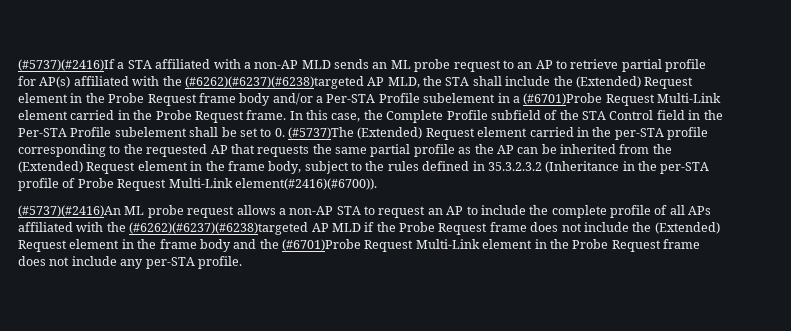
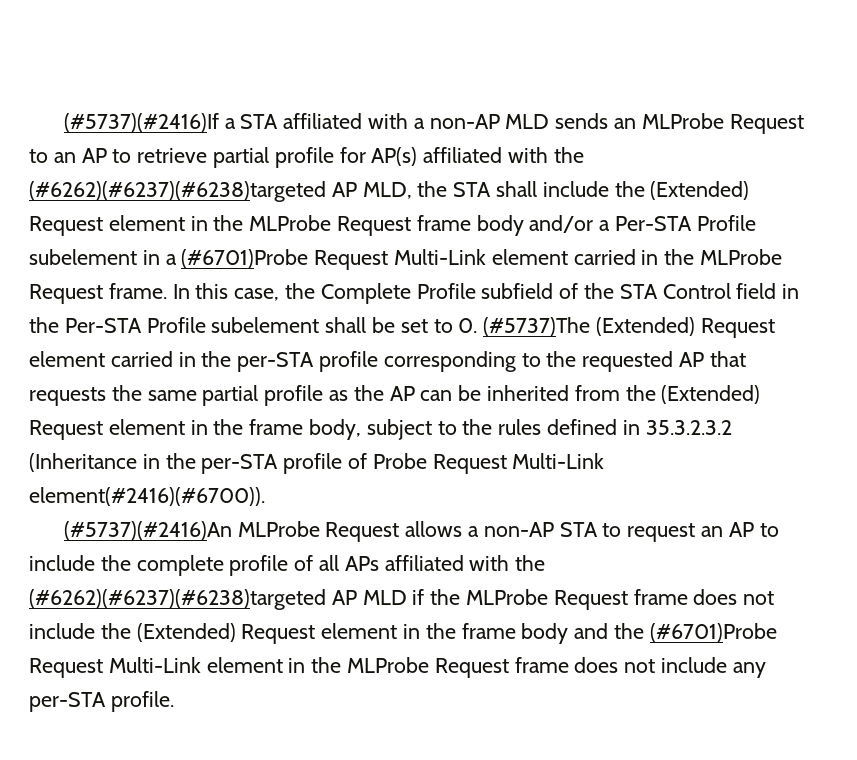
- (#5737)(#2416)If a STA affiliated with a non-AP MLD sends an ML probe request to an AP to retrieve partial profile for AP(s) affiliated with the (#6262)(#6237)(#6238)targeted AP MLD, the STA shall include the (Extended) Request element in the Probe Request frame body and/or a Per-STA Profile subelement in a (#6701)Probe Request Multi-Link element carried in the Probe Request frame.
+ (#5737)(#2416)If a STA affiliated with a non-AP MLD sends an MLProbe Request to an AP to retrieve partial profile for AP(s) affiliated with the (#6262)(#6237)(#6238)targeted AP MLD, the STA shall include the (Extended) Request element in the MLProbe Request frame body and/or a Per-STA Profile subelement in a (#6701)Probe Request Multi-Link element carried in the MLProbe Request frame.
- (#5737)(#2416)An ML probe request allows a non-AP STA to request an AP to include the complete profile of all APs affiliated with the (#6262)(#6237)(#6238)targeted AP MLD if the Probe Request frame does not include the (Extended) Request element in the frame body and the (#6701)Probe Request Multi-Link element in the Probe Request frame does not include any per-STA profile.
+ (#5737)(#2416)An MLProbe Request allows a non-AP STA to request an AP to include the complete profile of all APs affiliated with the (#6262)(#6237)(#6238)targeted AP MLD if the MLProbe Request frame does not include the (Extended) Request element in the frame body and the (#6701)Probe Request Multi-Link element in the MLProbe Request frame does not include any per-STA profile.

